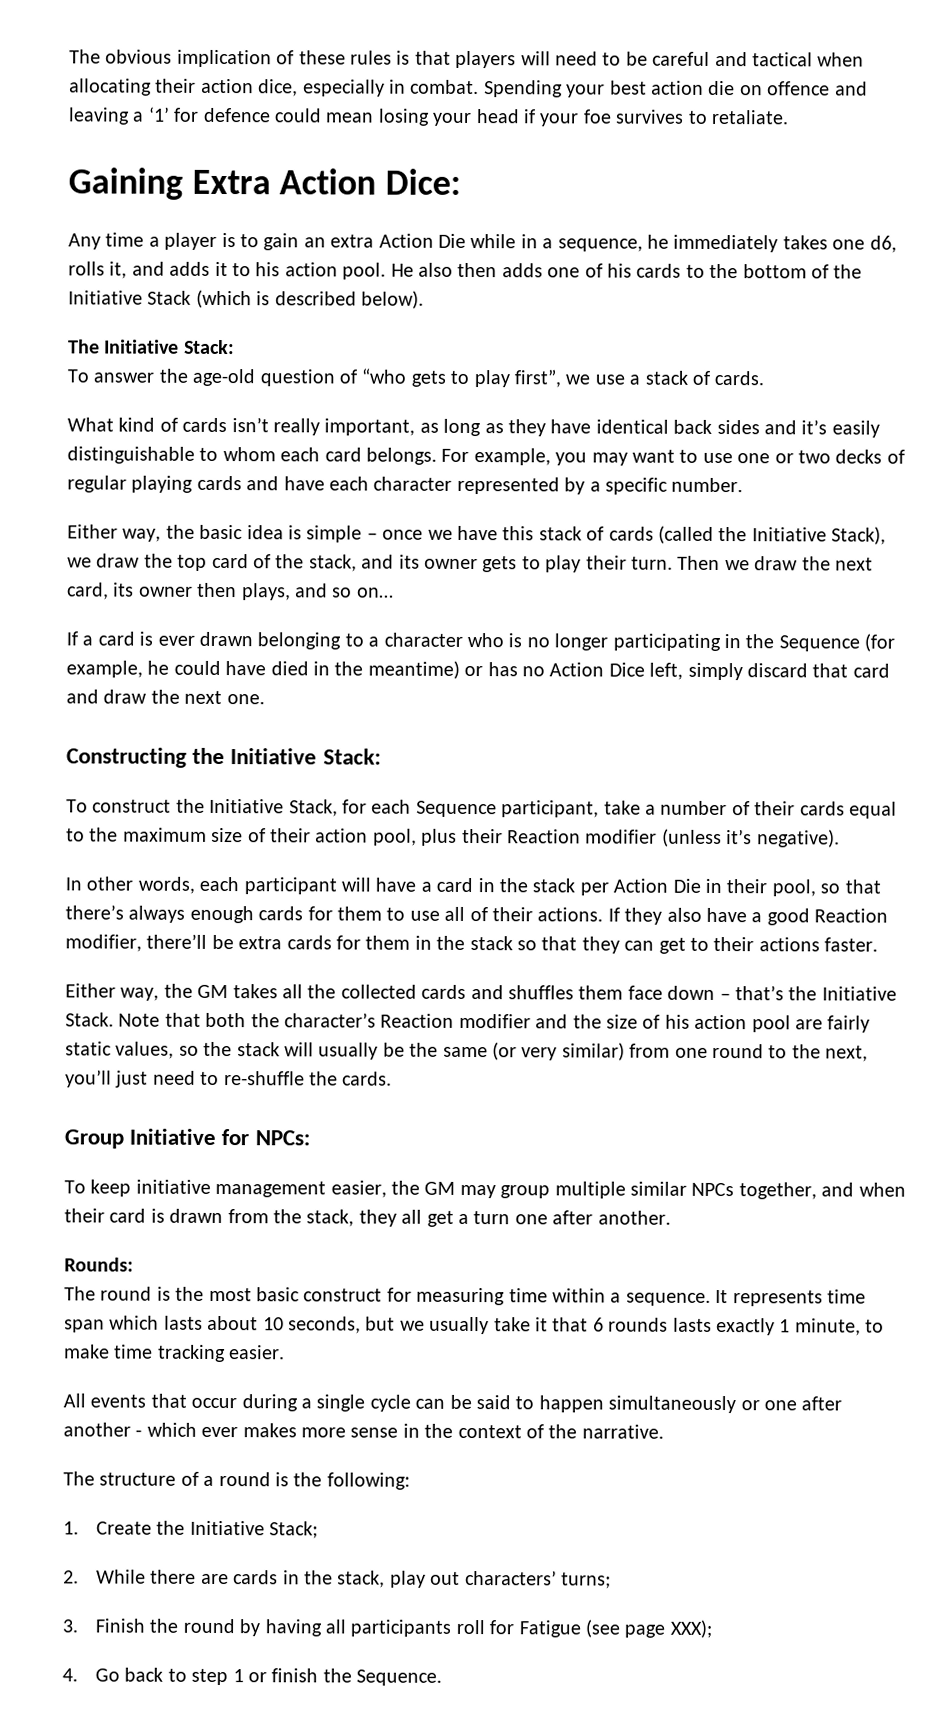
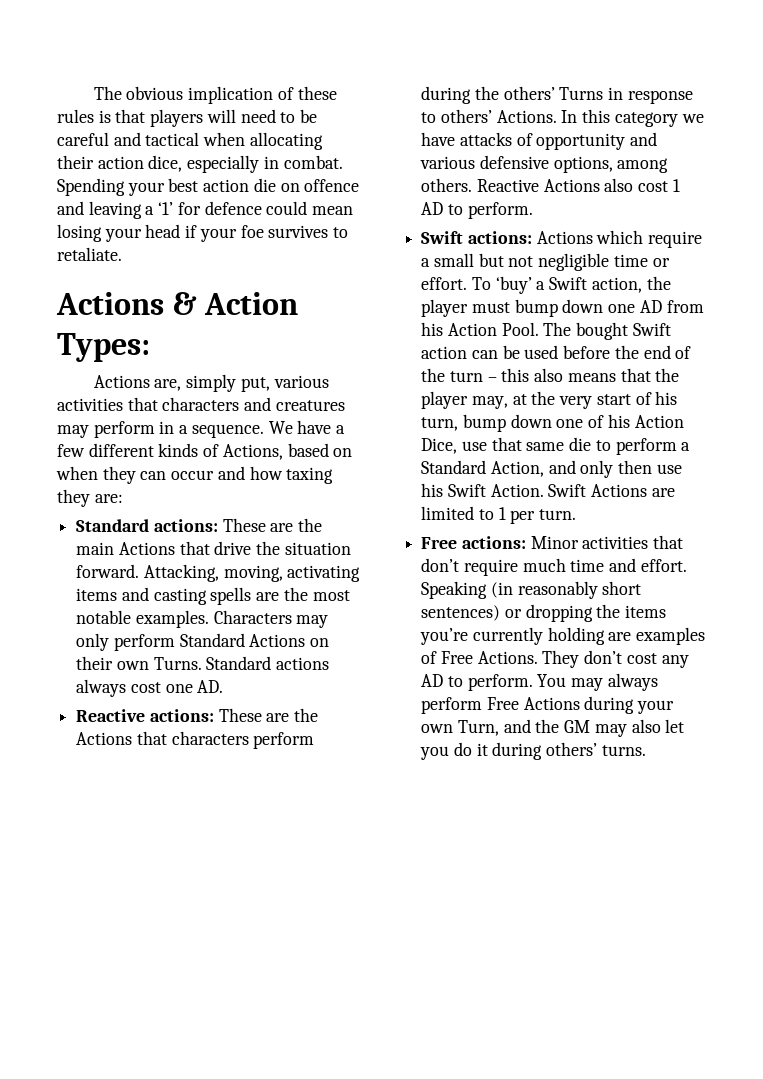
- Gaining Extra Action Dice:
- Any time a player is to gain an extra Action Die while in a sequence, he immediately takes one d6, rolls it, and adds it to his action pool. He also then adds one of his cards to the bottom of the Initiative Stack (which is described below).
- The Initiative Stack:
- To answer the age-old question of “who gets to play first”, we use a stack of cards.
- What kind of cards isn’t really important, as long as they have identical back sides and it’s easily distinguishable to whom each card belongs. For example, you may want to use one or two decks of regular playing cards and have each character represented by a specific number.
- Either way, the basic idea is simple – once we have this stack of cards (called the Initiative Stack), we draw the top card of the stack, and its owner gets to play their turn. Then we draw the next card, its owner then plays, and so on…
- If a card is ever drawn belonging to a character who is no longer participating in the Sequence (for example, he could have died in the meantime) or has no Action Dice left, simply discard that card and draw the next one.
- Constructing the Initiative Stack:
- To construct the Initiative Stack, for each Sequence participant, take a number of their cards equal to the maximum size of their action pool, plus their Reaction modifier (unless it’s negative).
- In other words, each participant will have a card in the stack per Action Die in their pool, so that there’s always enough cards for them to use all of their actions. If they also have a good Reaction modifier, there’ll be extra cards for them in the stack so that they can get to their actions faster.
- Either way, the GM takes all the collected cards and shuffles them face down – that’s the Initiative Stack. Note that both the character’s Reaction modifier and the size of his action pool are fairly static values, so the stack will usually be the same (or very similar) from one round to the next, you’ll just need to re-shuffle the cards.
- Group Initiative for NPCs:
- To keep initiative management easier, the GM may group multiple similar NPCs together, and when their card is drawn from the stack, they all get a turn one after another.
- Rounds:
- The round is the most basic construct for measuring time within a sequence. It represents time span which lasts about 10 seconds, but we usually take it that 6 rounds lasts exactly 1 minute, to make time tracking easier.
- All events that occur during a single cycle can be said to happen simultaneously or one after another - which ever makes more sense in the context of the narrative.
- The structure of a round is the following:
- 1. Create the Initiative Stack;
- 2. While there are cards in the stack, play out characters’ turns;
- 3. Finish the round by having all participants roll for Fatigue (see page XXX);
- 4. Go back to step 1 or finish the Sequence.
+ Actions & Action Types:
+ Actions are, simply put, various activities that characters and creatures may perform in a sequence. We have a few different kinds of Actions, based on when they can occur and how taxing they are:
+ Standard actions: These are the main Actions that drive the situation forward. Attacking, moving, activating items and casting spells are the most notable examples. Characters may only perform Standard Actions on their own Turns. Standard actions always cost one AD.
+ Reactive actions: These are the Actions that characters perform during the others’ Turns in response to others’ Actions. In this category we have attacks of opportunity and various defensive options, among others. Reactive Actions also cost 1 AD to perform.
+ Swift actions: Actions which require a small but not negligible time or effort. To ‘buy’ a Swift action, the player must bump down one AD from his Action Pool. The bought Swift action can be used before the end of the turn – this also means that the player may, at the very start of his turn, bump down one of his Action Dice, use that same die to perform a Standard Action, and only then use his Swift Action. Swift Actions are limited to 1 per turn.
+ Free actions: Minor activities that don’t require much time and effort. Speaking (in reasonably short sentences) or dropping the items you’re currently holding are examples of Free Actions. They don’t cost any AD to perform. You may always perform Free Actions during your own Turn, and the GM may also let you do it during others’ turns.

